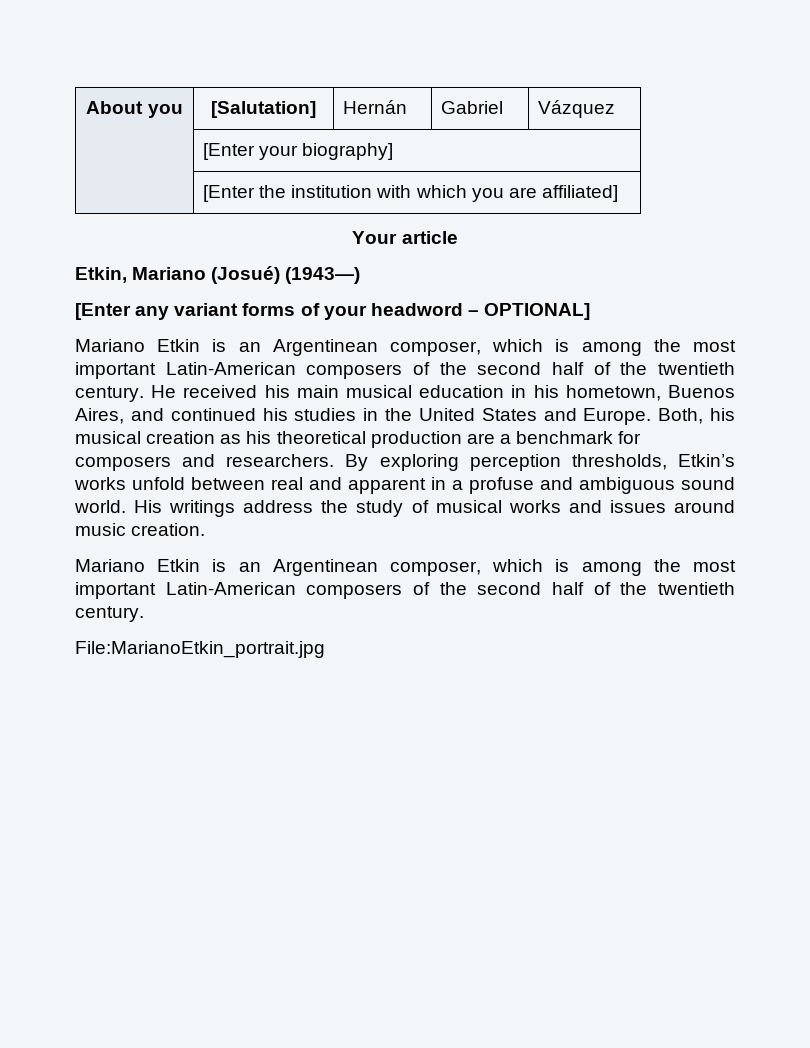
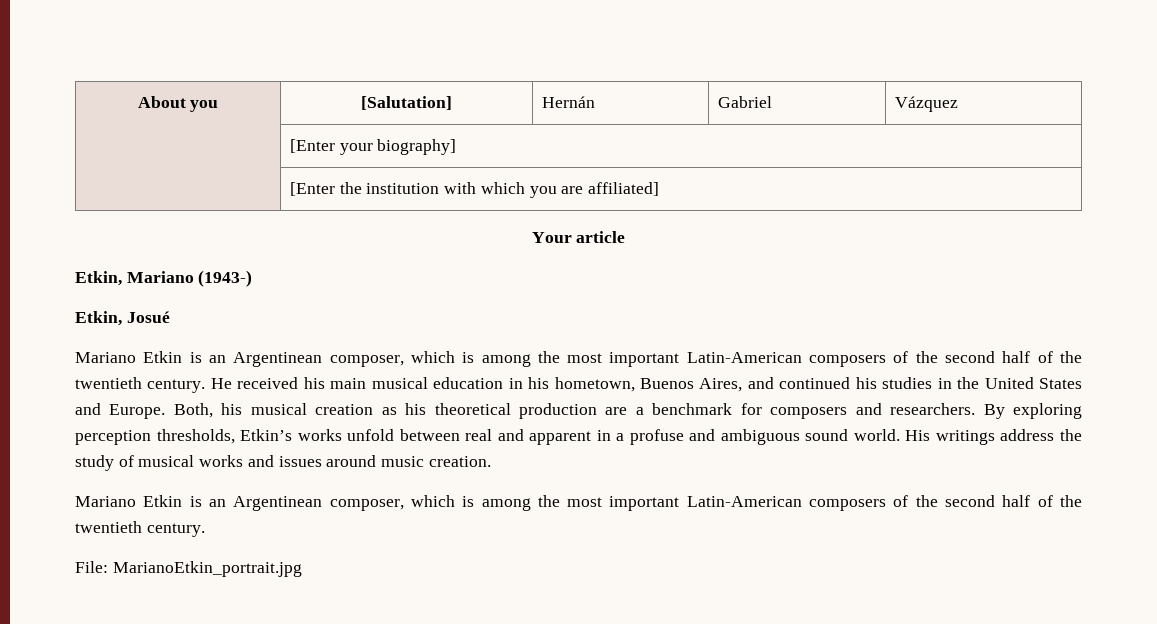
- Etkin, Mariano (Josué) (1943—)
- [Enter any variant forms of your headword – OPTIONAL]
+ Etkin, Mariano (1943-)
+ Etkin, Josué
- File:MarianoEtkin_portrait.jpg
+ File: MarianoEtkin_portrait.jpg

